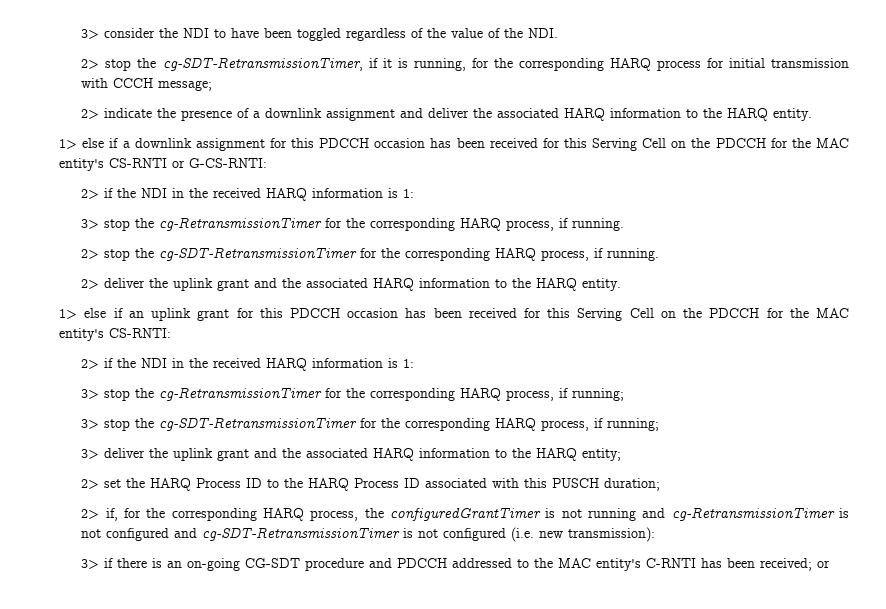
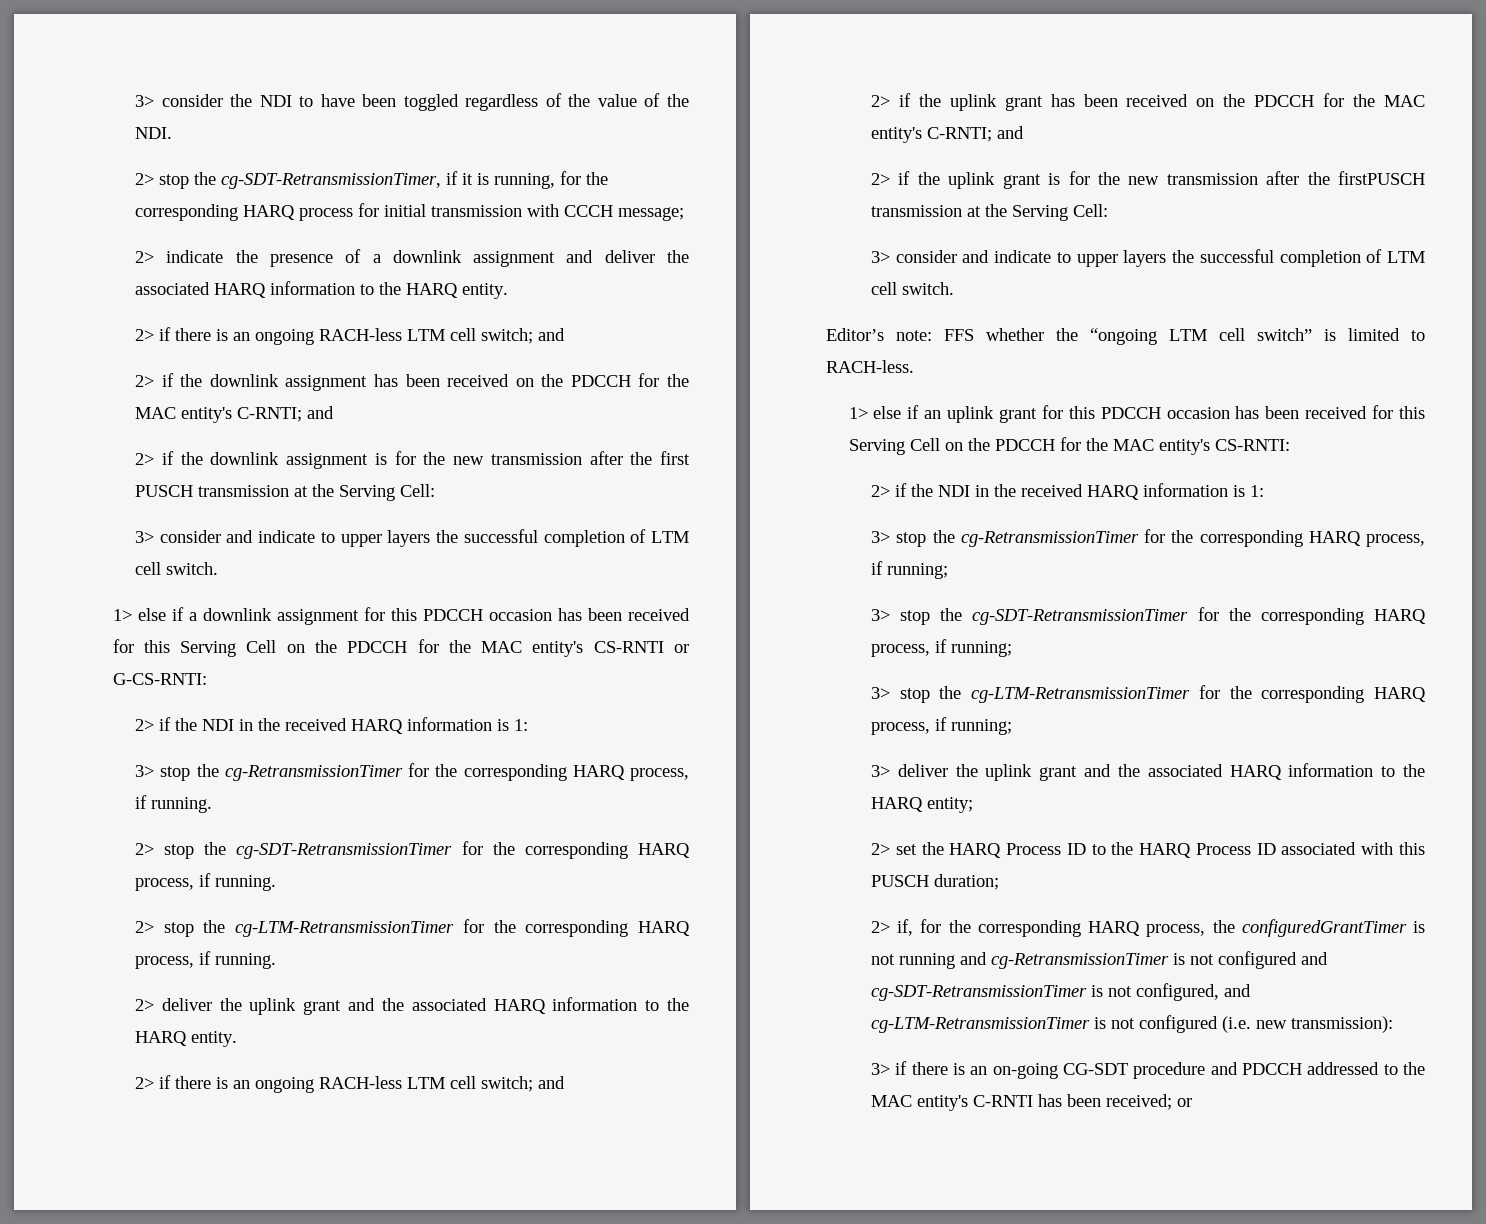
  2> indicate the presence of a downlink assignment and deliver the associated HARQ information to the HARQ entity.
+ 2> if there is an ongoing RACH-less LTM cell switch; and
+ 2> if the downlink assignment has been received on the PDCCH for the MAC entity's C-RNTI; and
+ 2> if the downlink assignment is for the new transmission after the first PUSCH transmission at the Serving Cell:
+ 3> consider and indicate to upper layers the successful completion of LTM cell switch.
+ 2> stop the cg-LTM-RetransmissionTimer for the corresponding HARQ process, if running.
  2> deliver the uplink grant and the associated HARQ information to the HARQ entity.
+ 2> if there is an ongoing RACH-less LTM cell switch; and
+ 2> if the uplink grant has been received on the PDCCH for the MAC entity's C-RNTI; and
+ 2> if the uplink grant is for the new transmission after the firstPUSCH transmission at the Serving Cell:
+ 3> consider and indicate to upper layers the successful completion of LTM cell switch.
+ Editor’s note: FFS whether the “ongoing LTM cell switch” is limited to RACH-less.
+ 3> stop the cg-LTM-RetransmissionTimer for the corresponding HARQ process, if running;
- 2> if, for the corresponding HARQ process, the configuredGrantTimer is not running and cg-RetransmissionTimer is not configured and cg-SDT-RetransmissionTimer is not configured (i.e. new transmission):
+ 2> if, for the corresponding HARQ process, the configuredGrantTimer is not running and cg-RetransmissionTimer is not configured and cg-SDT-RetransmissionTimer is not configured, and cg-LTM-RetransmissionTimer is not configured (i.e. new transmission):

